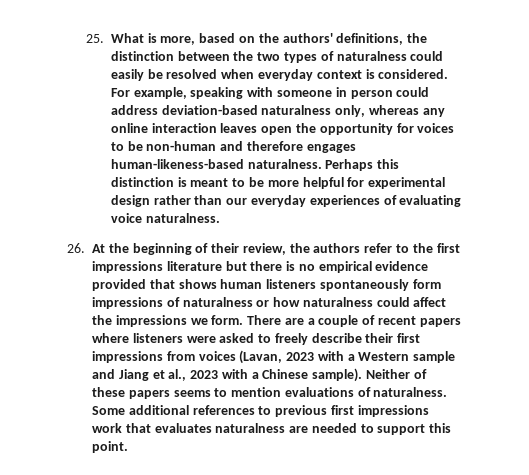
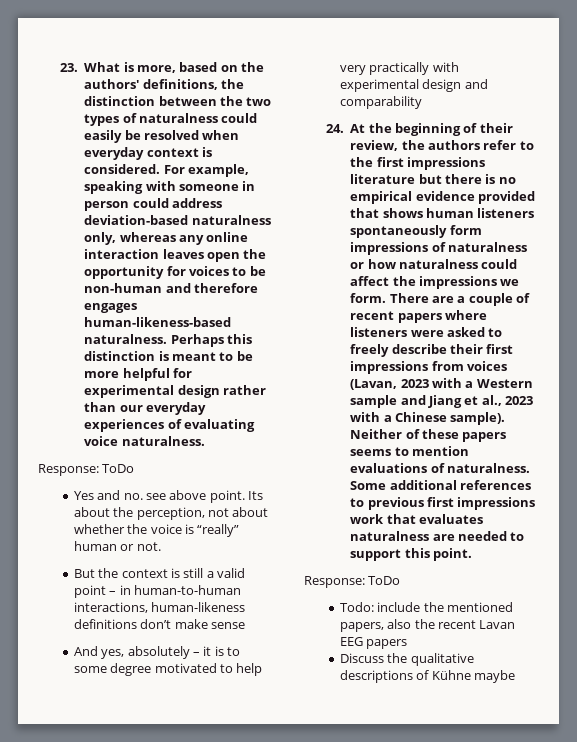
- 25. What is more, based on the authors' definitions, the distinction between the two types of naturalness could easily be resolved when everyday context is considered.
+ 23. What is more, based on the authors' definitions, the distinction between the two types of naturalness could easily be resolved when everyday context is considered.
  Perhaps this distinction is meant to be more helpful for experimental design rather than our everyday experiences of evaluating voice naturalness.
- 26. At the beginning of their review, the authors refer to the first impressions literature but there is no empirical evidence provided that shows human listeners spontaneously form impressions of naturalness or how naturalness could affect the impressions we form.
+ Response: ToDo
+ Yes and no. see above point. Its about the perception, not about whether the voice is “really” human or not.
+ But the context is still a valid point – in human-to-human interactions, human-likeness definitions don’t make sense
+ And yes, absolutely – it is to some degree motivated to help very practically with experimental design and comparability
+ 24. At the beginning of their review, the authors refer to the first impressions literature but there is no empirical evidence provided that shows human listeners spontaneously form impressions of naturalness or how naturalness could affect the impressions we form.
  Some additional references to previous first impressions work that evaluates naturalness are needed to support this point.
+ Response: ToDo
+ Todo: include the mentioned papers, also the recent Lavan EEG papers
+ Discuss the qualitative descriptions of Kühne maybe

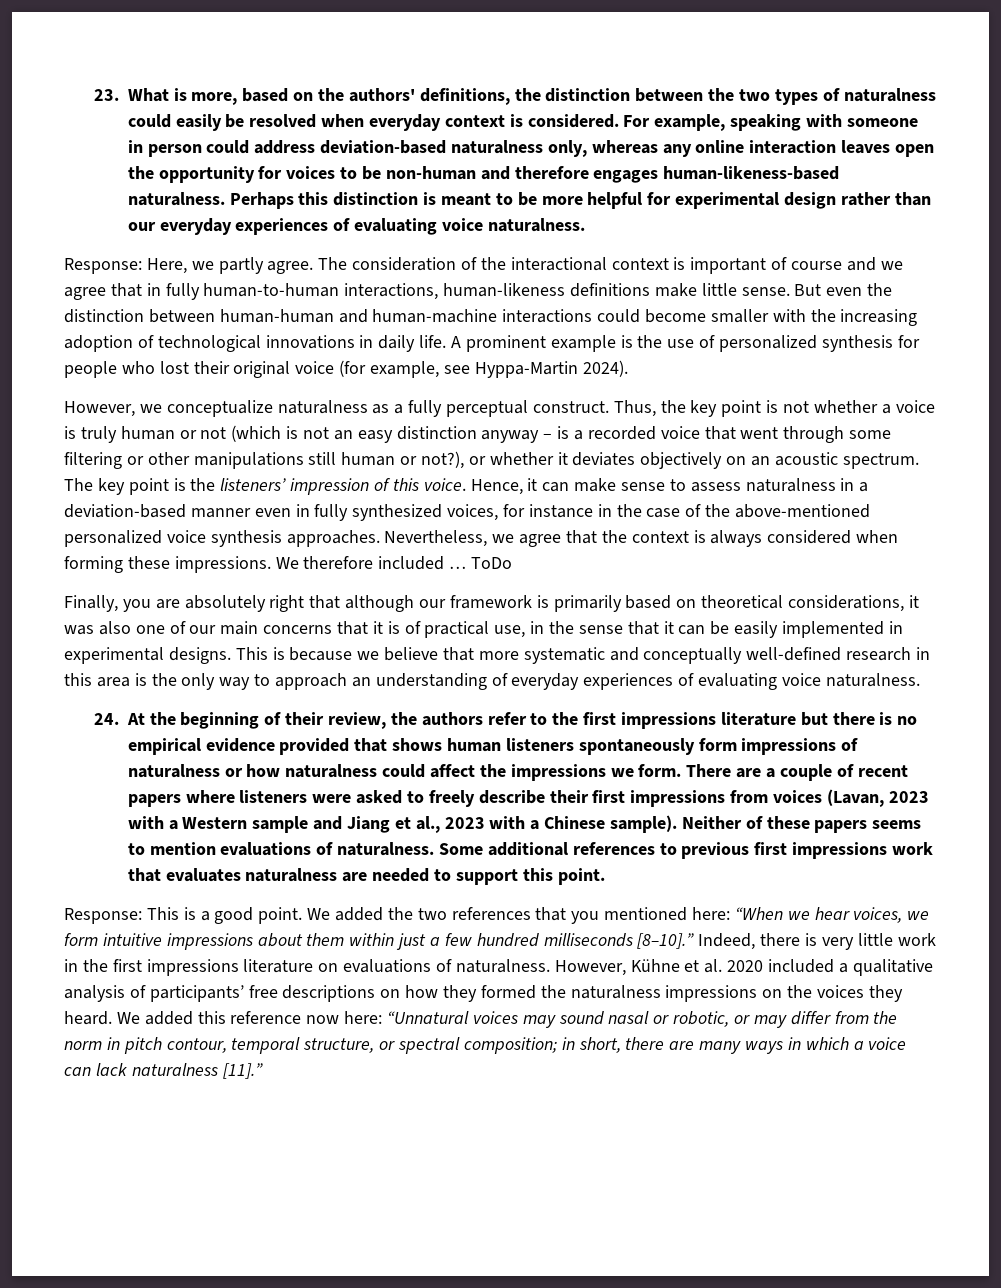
  Perhaps this distinction is meant to be more helpful for experimental design rather than our everyday experiences of evaluating voice naturalness.
- Response: ToDo
- Yes and no. see above point. Its about the perception, not about whether the voice is “really” human or not.
- But the context is still a valid point – in human-to-human interactions, human-likeness definitions don’t make sense
- And yes, absolutely – it is to some degree motivated to help very practically with experimental design and comparability
+ Response: Here, we partly agree. The consideration of the interactional context is important of course and we agree that in fully human-to-human interactions, human-likeness definitions make little sense. But even the distinction between human-human and human-machine interactions could become smaller with the increasing adoption of technological innovations in daily life. A prominent example is the use of personalized synthesis for people who lost their original voice (for example, see Hyppa-Martin 2024).
+ However, we conceptualize naturalness as a fully perceptual construct. Thus, the key point is not whether a voice is truly human or not (which is not an easy distinction anyway – is a recorded voice that went through some filtering or other manipulations still human or not?), or whether it deviates objectively on an acoustic spectrum. The key point is the listeners’ impression of this voice. Hence, it can make sense to assess naturalness in a deviation-based manner even in fully synthesized voices, for instance in the case of the above-mentioned personalized voice synthesis approaches. Nevertheless, we agree that the context is always considered when forming these impressions. We therefore included … ToDo
+ Finally, you are absolutely right that although our framework is primarily based on theoretical considerations, it was also one of our main concerns that it is of practical use, in the sense that it can be easily implemented in experimental designs. This is because we believe that more systematic and conceptually well-defined research in this area is the only way to approach an understanding of everyday experiences of evaluating voice naturalness.
  Some additional references to previous first impressions work that evaluates naturalness are needed to support this point.
- Response: ToDo
- Todo: include the mentioned papers, also the recent Lavan EEG papers
- Discuss the qualitative descriptions of Kühne maybe
+ Response: This is a good point. We added the two references that you mentioned here: “When we hear voices, we form intuitive impressions about them within just a few hundred milliseconds [8–10].” Indeed, there is very little work in the first impressions literature on evaluations of naturalness. However, Kühne et al. 2020 included a qualitative analysis of participants’ free descriptions on how they formed the naturalness impressions on the voices they heard. We added this reference now here: “Unnatural voices may sound nasal or robotic, or may differ from the norm in pitch contour, temporal structure, or spectral composition; in short, there are many ways in which a voice can lack naturalness [11].”

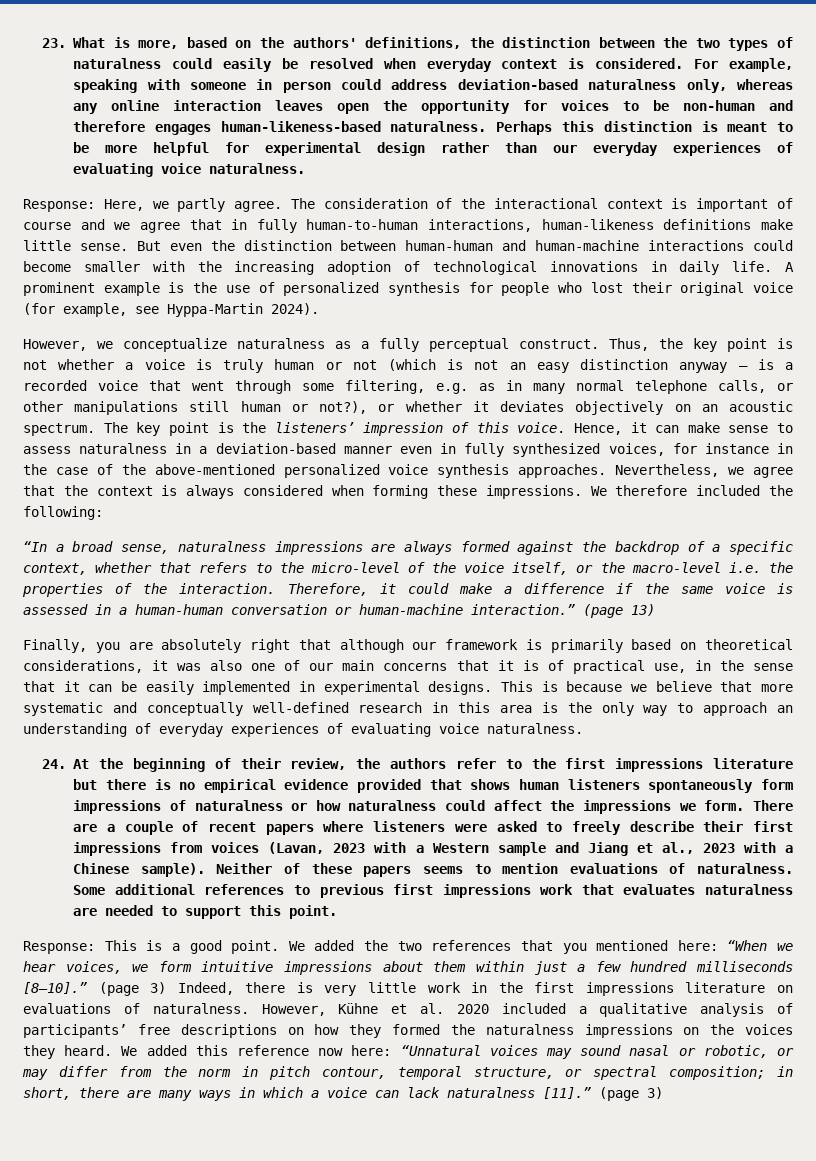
- Thus, the key point is not whether a voice is truly human or not (which is not an easy distinction anyway – is a recorded voice that went through some filtering or other manipulations still human or not?), or whether it deviates objectively on an acoustic spectrum.
+ Thus, the key point is not whether a voice is truly human or not (which is not an easy distinction anyway – is a recorded voice that went through some filtering, e.g. as in many normal telephone calls, or other manipulations still human or not?), or whether it deviates objectively on an acoustic spectrum.
- We therefore included … ToDo
+ We therefore included the following:
+ “In a broad sense, naturalness impressions are always formed against the backdrop of a specific context, whether that refers to the micro-level of the voice itself, or the macro-level i.e. the properties of the interaction. Therefore, it could make a difference if the same voice is assessed in a human-human conversation or human-machine interaction.” (page 13)
- Indeed, there is very little work in the first impressions literature on evaluations of naturalness.
+ (page 3) Indeed, there is very little work in the first impressions literature on evaluations of naturalness.
- We added this reference now here: “Unnatural voices may sound nasal or robotic, or may differ from the norm in pitch contour, temporal structure, or spectral composition; in short, there are many ways in which a voice can lack naturalness [11].”
+ We added this reference now here: “Unnatural voices may sound nasal or robotic, or may differ from the norm in pitch contour, temporal structure, or spectral composition; in short, there are many ways in which a voice can lack naturalness [11].” (page 3)

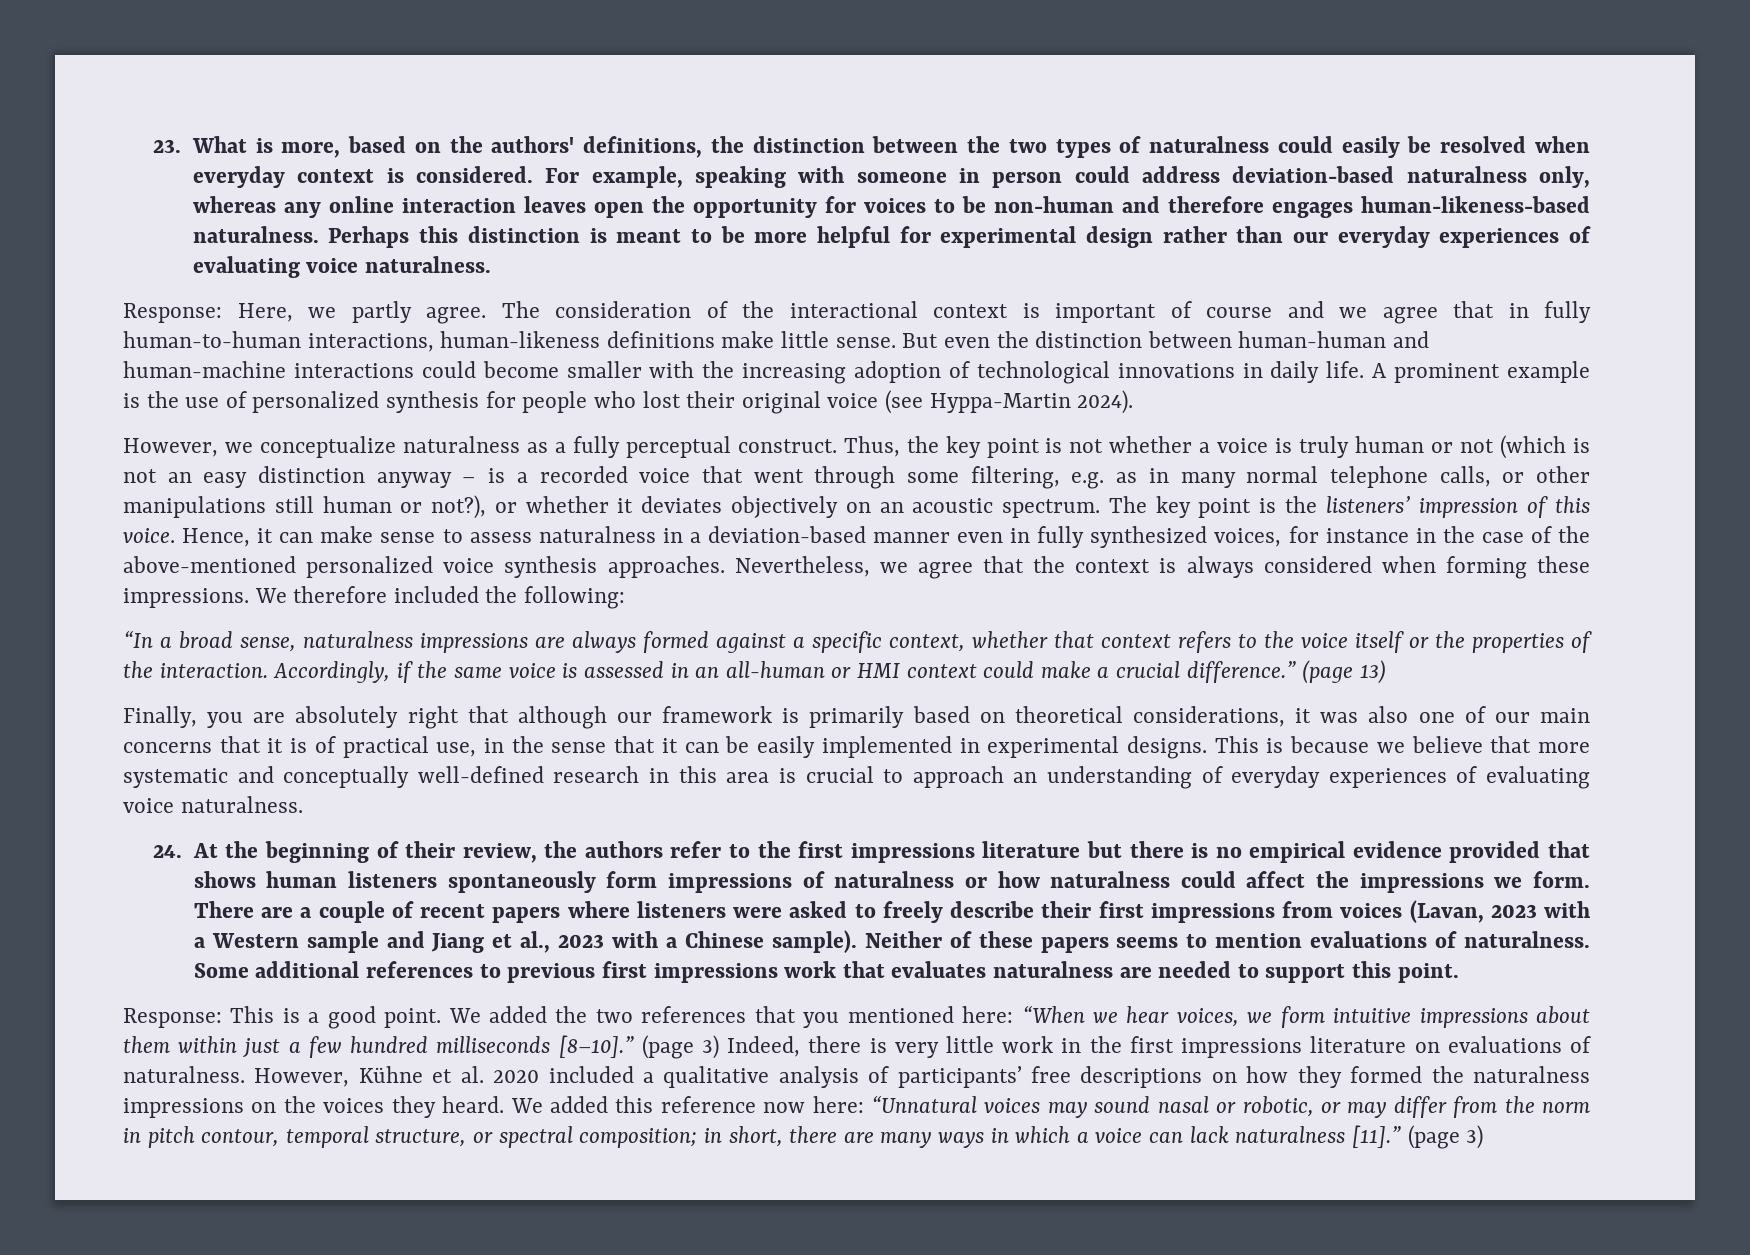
- A prominent example is the use of personalized synthesis for people who lost their original voice (for example, see Hyppa-Martin 2024).
+ A prominent example is the use of personalized synthesis for people who lost their original voice (see Hyppa-Martin 2024).
- “In a broad sense, naturalness impressions are always formed against the backdrop of a specific context, whether that refers to the micro-level of the voice itself, or the macro-level i.e. the properties of the interaction. Therefore, it could make a difference if the same voice is assessed in a human-human conversation or human-machine interaction.”
+ “In a broad sense, naturalness impressions are always formed against a specific context, whether that context refers to the voice itself or the properties of the interaction. Accordingly, if the same voice is assessed in an all-human or HMI context could make a crucial difference.”
- This is because we believe that more systematic and conceptually well-defined research in this area is the only way to approach an understanding of everyday experiences of evaluating voice naturalness.
+ This is because we believe that more systematic and conceptually well-defined research in this area is crucial to approach an understanding of everyday experiences of evaluating voice naturalness.

